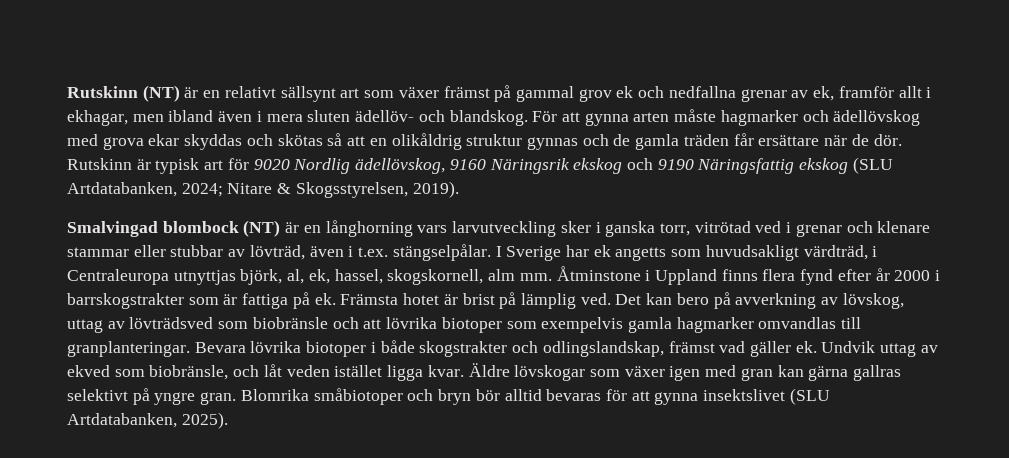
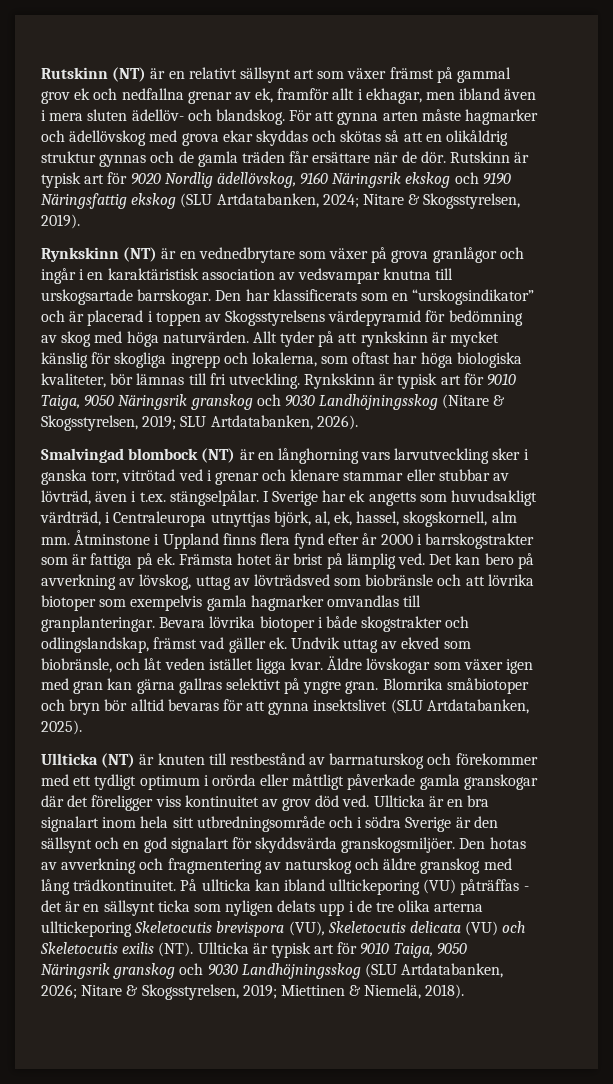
+ Rynkskinn (NT) är en vednedbrytare som växer på grova granlågor och ingår i en karaktäristisk association av vedsvampar knutna till urskogsartade barrskogar. Den har klassificerats som en “urskogsindikator” och är placerad i toppen av Skogsstyrelsens värdepyramid för bedömning av skog med höga naturvärden. Allt tyder på att rynkskinn är mycket känslig för skogliga ingrepp och lokalerna, som oftast har höga biologiska kvaliteter, bör lämnas till fri utveckling. Rynkskinn är typisk art för 9010 Taiga, 9050 Näringsrik granskog och 9030 Landhöjningsskog (Nitare & Skogsstyrelsen, 2019; SLU Artdatabanken, 2026).
+ Ullticka (NT) är knuten till restbestånd av barrnaturskog och förekommer med ett tydligt optimum i orörda eller måttligt påverkade gamla granskogar där det föreligger viss kontinuitet av grov död ved. Ullticka är en bra signalart inom hela sitt utbredningsområde och i södra Sverige är den sällsynt och en god signalart för skyddsvärda granskogsmiljöer. Den hotas av avverkning och fragmentering av naturskog och äldre granskog med lång trädkontinuitet. På ullticka kan ibland ulltickeporing (VU) påträffas - det är en sällsynt ticka som nyligen delats upp i de tre olika arterna ulltickeporing Skeletocutis brevispora (VU), Skeletocutis delicata (VU) och Skeletocutis exilis (NT). Ullticka är typisk art för 9010 Taiga, 9050 Näringsrik granskog och 9030 Landhöjningsskog (SLU Artdatabanken, 2026; Nitare & Skogsstyrelsen, 2019; Miettinen & Niemelä, 2018).

